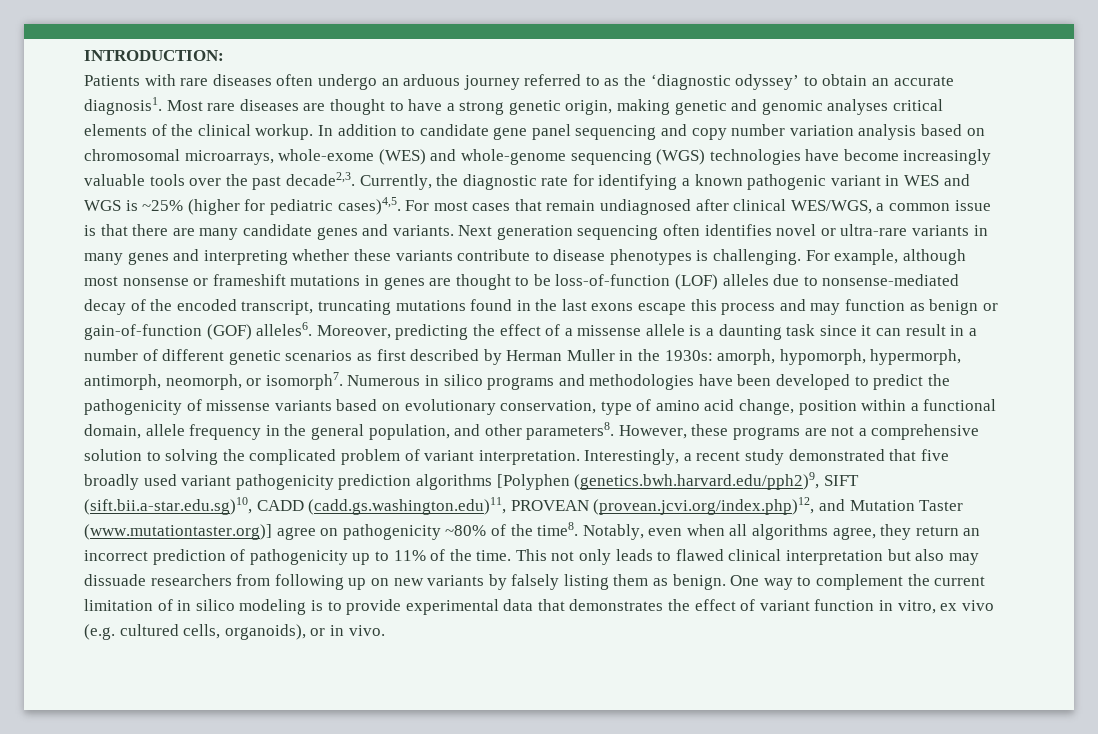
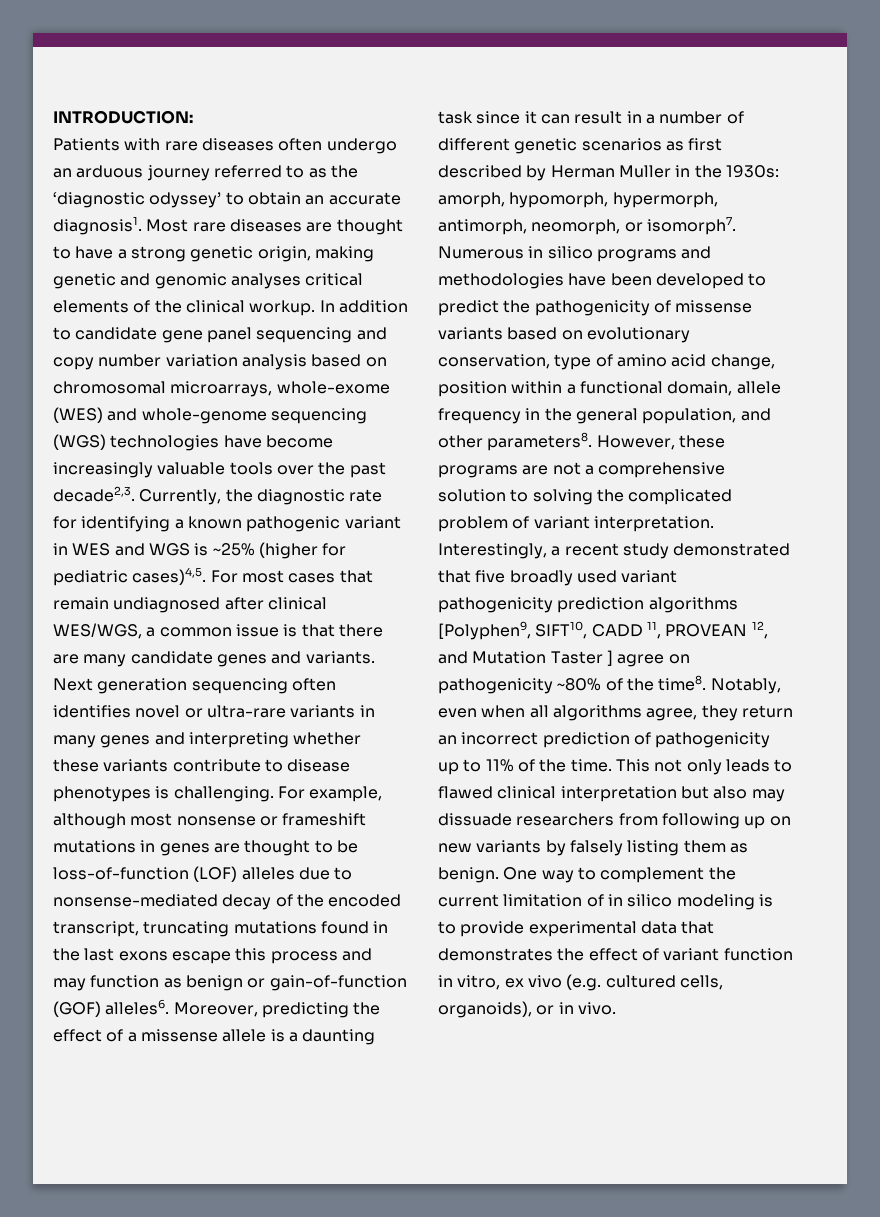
- Interestingly, a recent study demonstrated that five broadly used variant pathogenicity prediction algorithms [Polyphen (genetics.bwh.harvard.edu/pph2)9, SIFT (sift.bii.a-star.edu.sg)10, CADD (cadd.gs.washington.edu)11, PROVEAN (provean.jcvi.org/index.php)12, and Mutation Taster (www.mutationtaster.org)] agree on pathogenicity ~80% of the time8.
+ Interestingly, a recent study demonstrated that five broadly used variant pathogenicity prediction algorithms [Polyphen9, SIFT10, CADD 11, PROVEAN 12, and Mutation Taster ] agree on pathogenicity ~80% of the time8.

